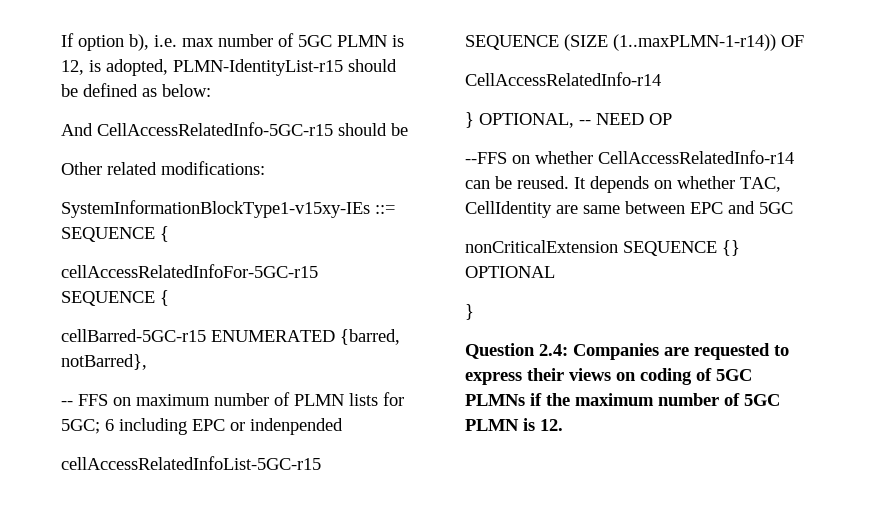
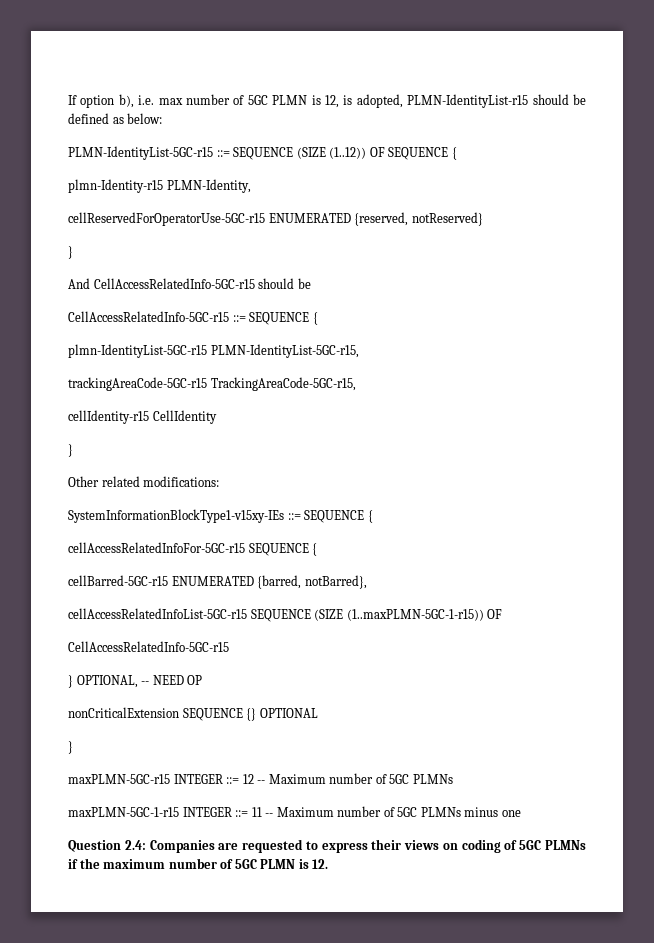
+ PLMN-IdentityList-5GC-r15 ::= SEQUENCE (SIZE (1..12)) OF SEQUENCE {
+ plmn-Identity-r15 PLMN-Identity,
+ cellReservedForOperatorUse-5GC-r15 ENUMERATED {reserved, notReserved}
+ }
  And CellAccessRelatedInfo-5GC-r15 should be
+ CellAccessRelatedInfo-5GC-r15 ::= SEQUENCE {
+ plmn-IdentityList-5GC-r15 PLMN-IdentityList-5GC-r15,
+ trackingAreaCode-5GC-r15 TrackingAreaCode-5GC-r15,
+ cellIdentity-r15 CellIdentity
+ }
- -- FFS on maximum number of PLMN lists for 5GC; 6 including EPC or indenpended
- cellAccessRelatedInfoList-5GC-r15 SEQUENCE (SIZE (1..maxPLMN-1-r14)) OF
- CellAccessRelatedInfo-r14
+ cellAccessRelatedInfoList-5GC-r15 SEQUENCE (SIZE (1..maxPLMN-5GC-1-r15)) OF
+ CellAccessRelatedInfo-5GC-r15
- --FFS on whether CellAccessRelatedInfo-r14 can be reused. It depends on whether TAC, CellIdentity are same between EPC and 5GC
+ maxPLMN-5GC-r15 INTEGER ::= 12 -- Maximum number of 5GC PLMNs
+ maxPLMN-5GC-1-r15 INTEGER ::= 11 -- Maximum number of 5GC PLMNs minus one

